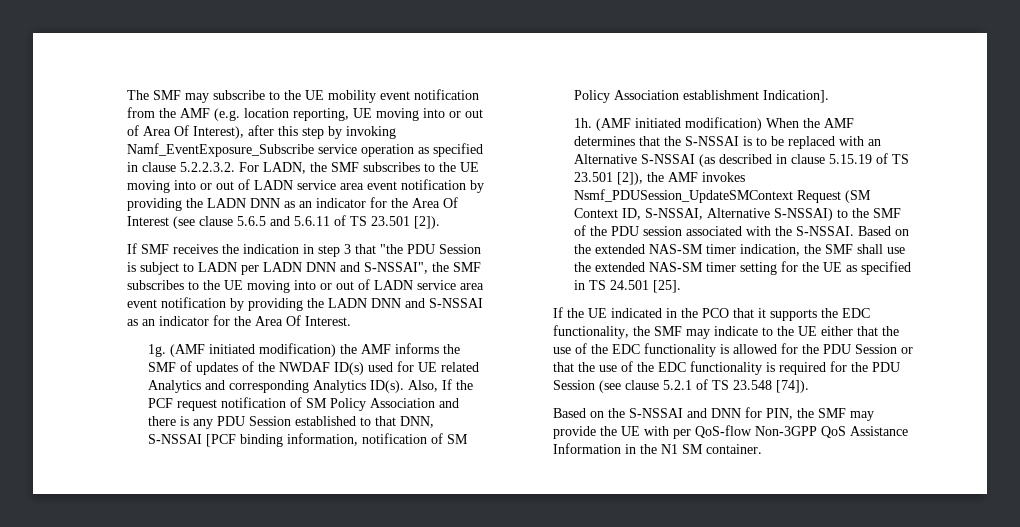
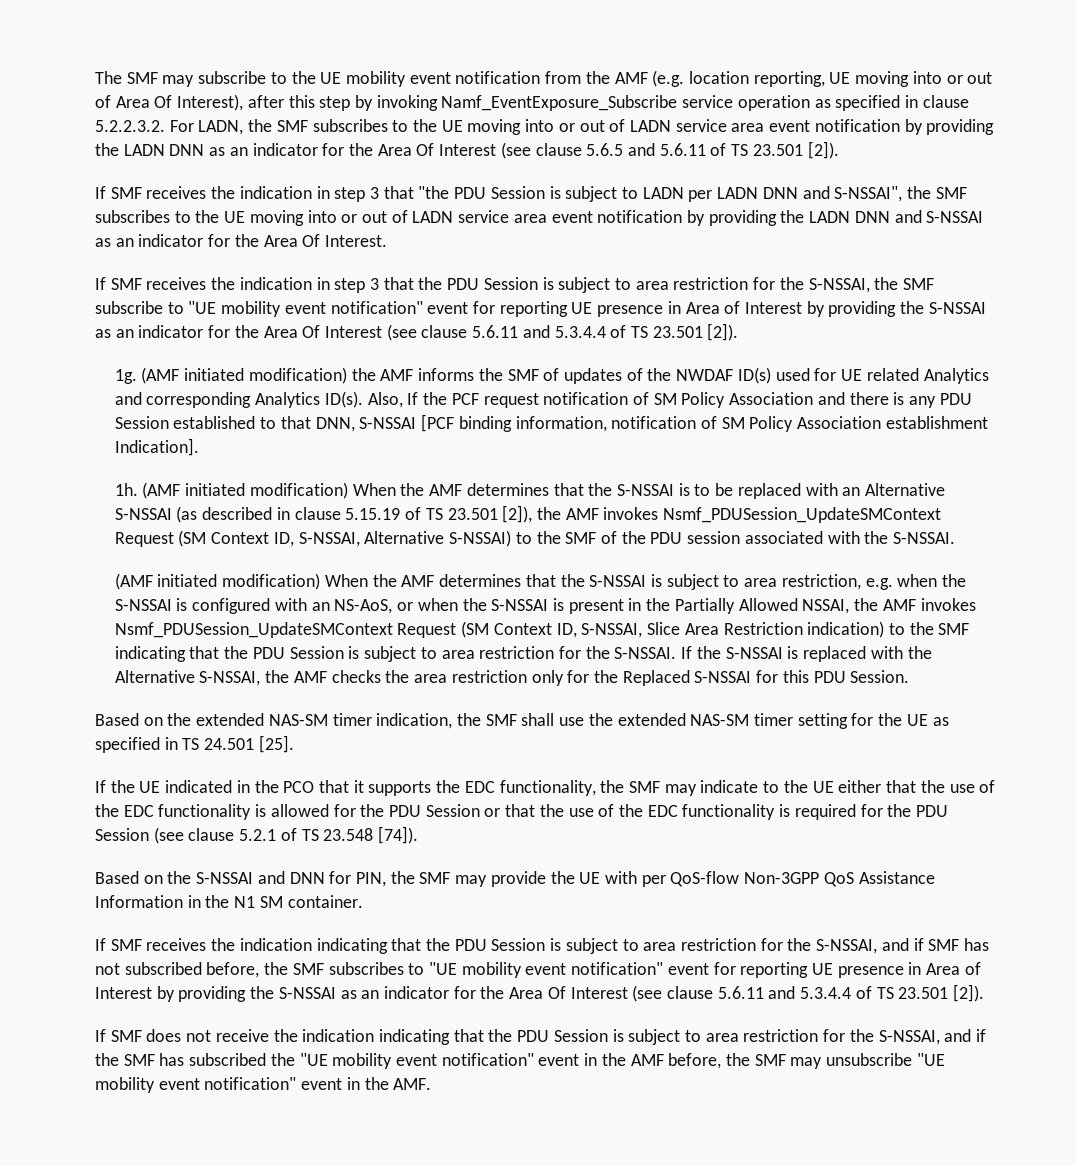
+ If SMF receives the indication in step 3 that the PDU Session is subject to area restriction for the S-NSSAI, the SMF subscribe to "UE mobility event notification" event for reporting UE presence in Area of Interest by providing the S-NSSAI as an indicator for the Area Of Interest (see clause 5.6.11 and 5.3.4.4 of TS 23.501 [2]).
- (AMF initiated modification) When the AMF determines that the S-NSSAI is to be replaced with an Alternative S-NSSAI (as described in clause 5.15.19 of TS 23.501 [2]), the AMF invokes Nsmf_PDUSession_UpdateSMContext Request (SM Context ID, S-NSSAI, Alternative S-NSSAI) to the SMF of the PDU session associated with the S-NSSAI. Based on the extended NAS-SM timer indication, the SMF shall use the extended NAS-SM timer setting for the UE as specified in TS 24.501 [25].
+ (AMF initiated modification) When the AMF determines that the S-NSSAI is to be replaced with an Alternative S-NSSAI (as described in clause 5.15.19 of TS 23.501 [2]), the AMF invokes Nsmf_PDUSession_UpdateSMContext Request (SM Context ID, S-NSSAI, Alternative S-NSSAI) to the SMF of the PDU session associated with the S-NSSAI.
+ (AMF initiated modification) When the AMF determines that the S-NSSAI is subject to area restriction, e.g. when the S-NSSAI is configured with an NS-AoS, or when the S-NSSAI is present in the Partially Allowed NSSAI, the AMF invokes Nsmf_PDUSession_UpdateSMContext Request (SM Context ID, S-NSSAI, Slice Area Restriction indication) to the SMF indicating that the PDU Session is subject to area restriction for the S-NSSAI. If the S-NSSAI is replaced with the Alternative S-NSSAI, the AMF checks the area restriction only for the Replaced S-NSSAI for this PDU Session.
+ Based on the extended NAS-SM timer indication, the SMF shall use the extended NAS-SM timer setting for the UE as specified in TS 24.501 [25].
+ If SMF receives the indication indicating that the PDU Session is subject to area restriction for the S-NSSAI, and if SMF has not subscribed before, the SMF subscribes to "UE mobility event notification" event for reporting UE presence in Area of Interest by providing the S-NSSAI as an indicator for the Area Of Interest (see clause 5.6.11 and 5.3.4.4 of TS 23.501 [2]).
+ If SMF does not receive the indication indicating that the PDU Session is subject to area restriction for the S-NSSAI, and if the SMF has subscribed the "UE mobility event notification" event in the AMF before, the SMF may unsubscribe "UE mobility event notification" event in the AMF.

